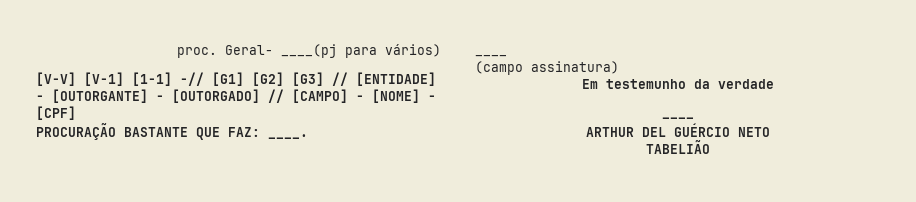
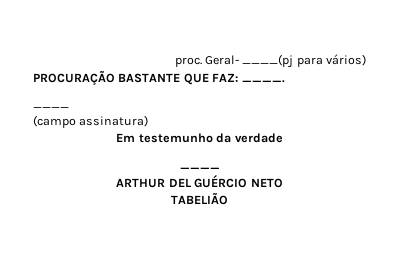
- [V-V] [V-1] [1-1] -// [G1] [G2] [G3] // [ENTIDADE] - [OUTORGANTE] - [OUTORGADO] // [CAMPO] - [NOME] - [CPF]

